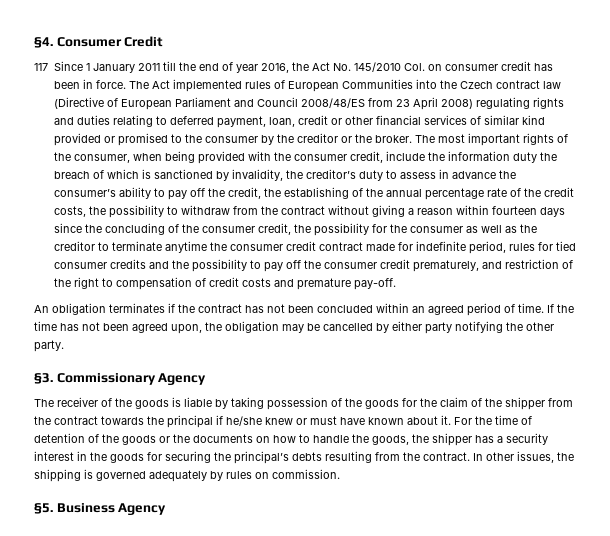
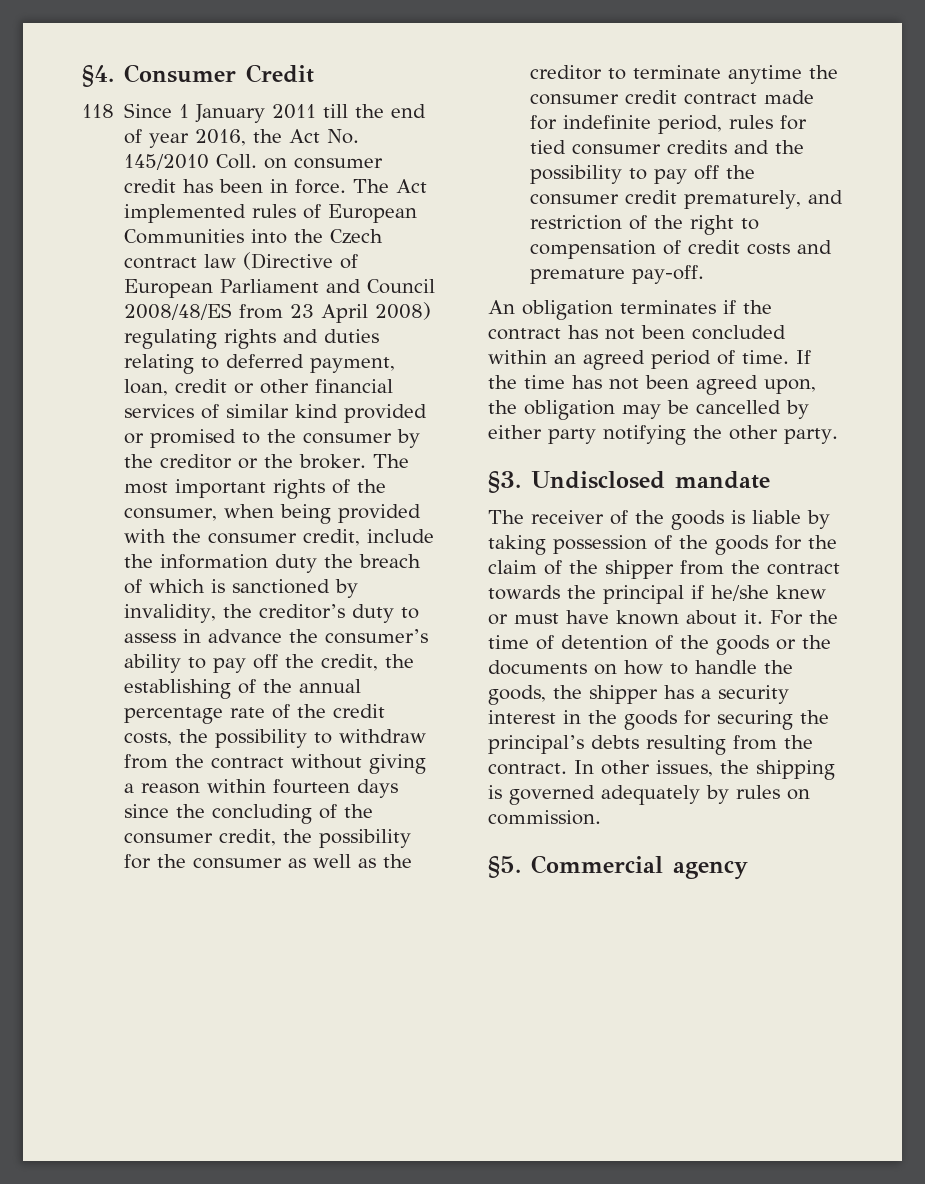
- 117 Since 1 January 2011 till the end of year 2016, the Act No. 145/2010 Col. on consumer credit has been in force.
+ 118 Since 1 January 2011 till the end of year 2016, the Act No. 145/2010 Coll. on consumer credit has been in force.
- Commissionary Agency
+ Undisclosed mandate
- Business Agency
+ Commercial agency

